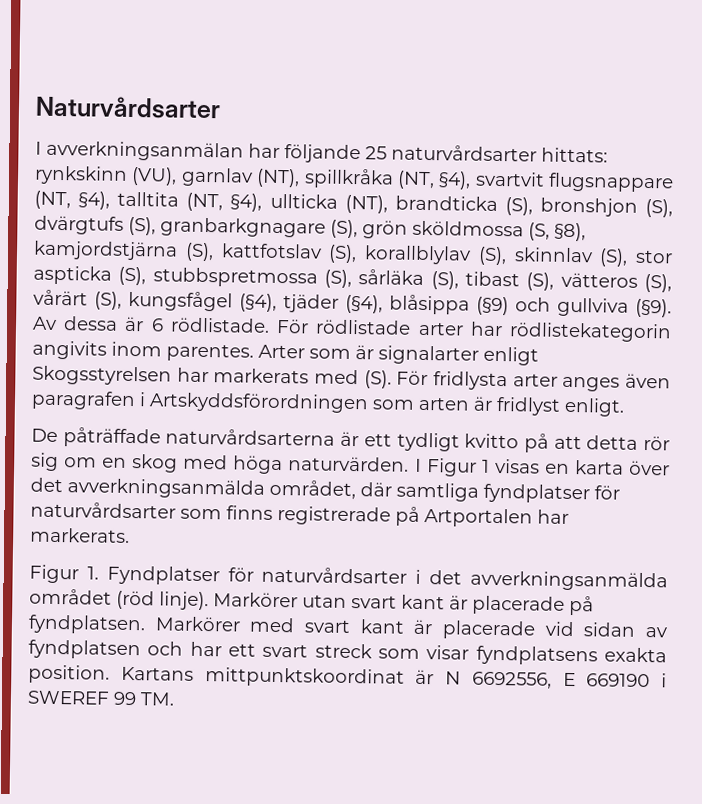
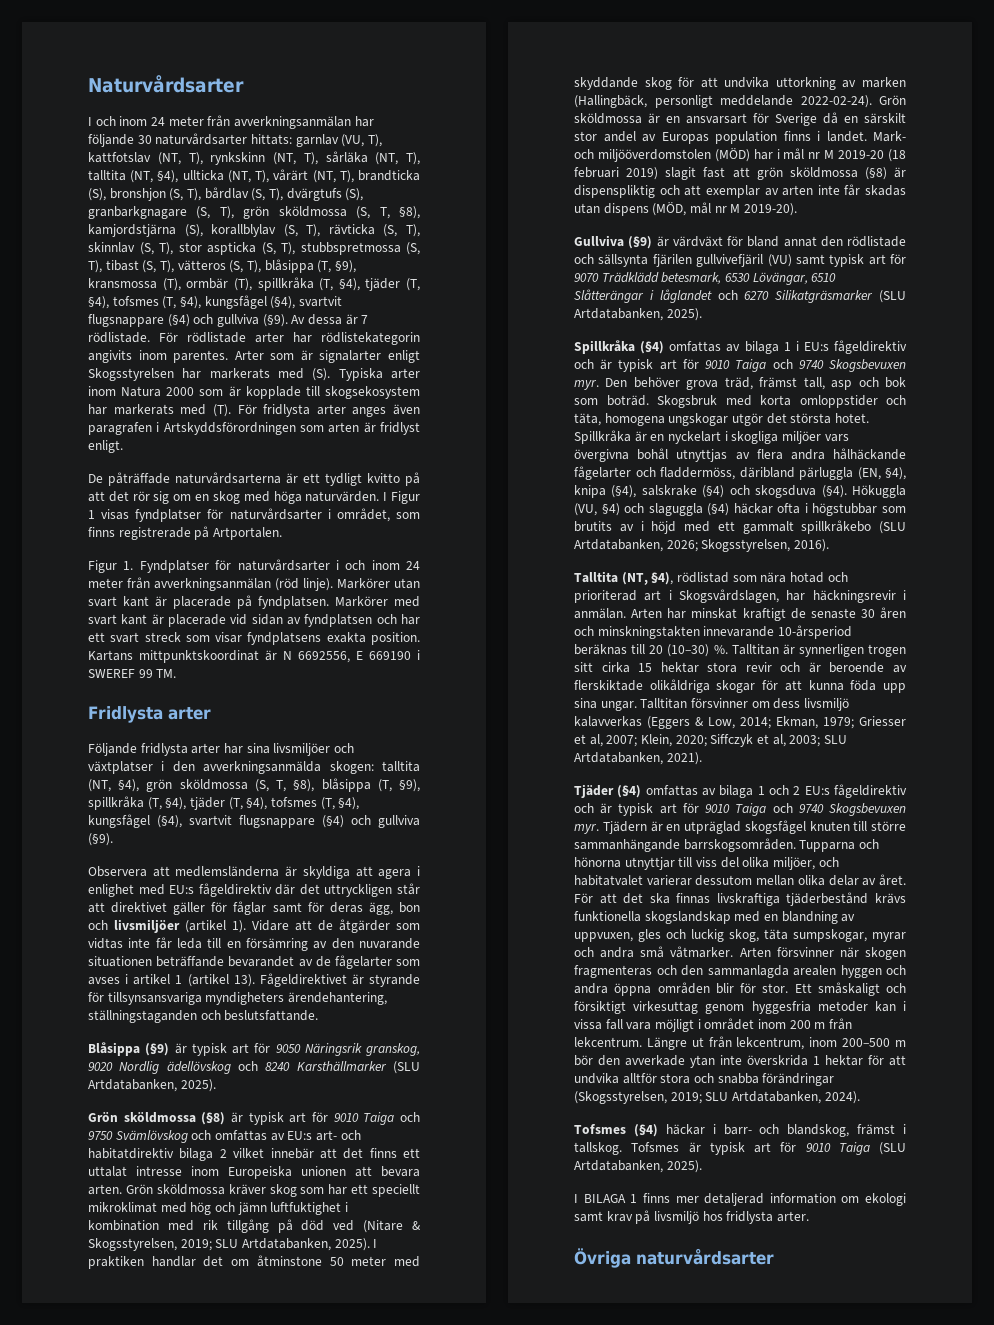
- I avverkningsanmälan har följande 25 naturvårdsarter hittats: rynkskinn (VU), garnlav (NT), spillkråka (NT, §4), svartvit flugsnappare (NT, §4), talltita (NT, §4), ullticka (NT), brandticka (S), bronshjon (S), dvärgtufs (S), granbarkgnagare (S), grön sköldmossa (S, §8), kamjordstjärna (S), kattfotslav (S), korallblylav (S), skinnlav (S), stor aspticka (S), stubbspretmossa (S), sårläka (S), tibast (S), vätteros (S), vårärt (S), kungsfågel (§4), tjäder (§4), blåsippa (§9) och gullviva (§9).
+ I och inom 24 meter från avverkningsanmälan har följande 30 naturvårdsarter hittats: garnlav (VU, T), kattfotslav (NT, T), rynkskinn (NT, T), sårläka (NT, T), talltita (NT, §4), ullticka (NT, T), vårärt (NT, T), brandticka (S), bronshjon (S, T), bårdlav (S, T), dvärgtufs (S), granbarkgnagare (S, T), grön sköldmossa (S, T, §8), kamjordstjärna (S), korallblylav (S, T), rävticka (S, T), skinnlav (S, T), stor aspticka (S, T), stubbspretmossa (S, T), tibast (S, T), vätteros (S, T), blåsippa (T, §9), kransmossa (T), ormbär (T), spillkråka (T, §4), tjäder (T, §4), tofsmes (T, §4), kungsfågel (§4), svartvit flugsnappare (§4) och gullviva (§9).
- Av dessa är 6 rödlistade.
+ Av dessa är 7 rödlistade.
- Arter som är signalarter enligt Skogsstyrelsen har markerats med (S). För fridlysta arter anges även paragrafen i Artskyddsförordningen som arten är fridlyst enligt.
+ Arter som är signalarter enligt Skogsstyrelsen har markerats med (S). Typiska arter inom Natura 2000 som är kopplade till skogsekosystem har markerats med (T). För fridlysta arter anges även paragrafen i Artskyddsförordningen som arten är fridlyst enligt.
- De påträffade naturvårdsarterna är ett tydligt kvitto på att detta rör sig om en skog med höga naturvärden.
+ De påträffade naturvårdsarterna är ett tydligt kvitto på att det rör sig om en skog med höga naturvärden.
- I Figur 1 visas en karta över det avverkningsanmälda området, där samtliga fyndplatser för naturvårdsarter som finns registrerade på Artportalen har markerats.
+ I Figur 1 visas fyndplatser för naturvårdsarter i området, som finns registrerade på Artportalen.
- Figur 1. Fyndplatser för naturvårdsarter i det avverkningsanmälda området (röd linje).
+ Figur 1. Fyndplatser för naturvårdsarter i och inom 24 meter från avverkningsanmälan (röd linje).
+ Fridlysta arter
+ Följande fridlysta arter har sina livsmiljöer och växtplatser i den avverkningsanmälda skogen: talltita (NT, §4), grön sköldmossa (S, T, §8), blåsippa (T, §9), spillkråka (T, §4), tjäder (T, §4), tofsmes (T, §4), kungsfågel (§4), svartvit flugsnappare (§4) och gullviva (§9).
+ Observera att medlemsländerna är skyldiga att agera i enlighet med EU:s fågeldirektiv där det uttryckligen står att direktivet gäller för fåglar samt för deras ägg, bon och livsmiljöer (artikel 1). Vidare att de åtgärder som vidtas inte får leda till en försämring av den nuvarande situationen beträffande bevarandet av de fågelarter som avses i artikel 1 (artikel 13). Fågeldirektivet är styrande för tillsynsansvariga myndigheters ärendehantering, ställningstaganden och beslutsfattande.
+ Blåsippa (§9) är typisk art för 9050 Näringsrik granskog, 9020 Nordlig ädellövskog och 8240 Karsthällmarker (SLU Artdatabanken, 2025).
+ Grön sköldmossa (§8) är typisk art för 9010 Taiga och 9750 Svämlövskog och omfattas av EU:s art- och habitatdirektiv bilaga 2 vilket innebär att det finns ett uttalat intresse inom Europeiska unionen att bevara arten. Grön sköldmossa kräver skog som har ett speciellt mikroklimat med hög och jämn luftfuktighet i kombination med rik tillgång på död ved (Nitare & Skogsstyrelsen, 2019; SLU Artdatabanken, 2025). I praktiken handlar det om åtminstone 50 meter med skyddande skog för att undvika uttorkning av marken (Hallingbäck, personligt meddelande 2022-02-24). Grön sköldmossa är en ansvarsart för Sverige då en särskilt stor andel av Europas population finns i landet. Mark- och miljööverdomstolen (MÖD) har i mål nr M 2019-20 (18 februari 2019) slagit fast att grön sköldmossa (§8) är dispenspliktig och att exemplar av arten inte får skadas utan dispens (MÖD, mål nr M 2019-20).
+ Gullviva (§9) är värdväxt för bland annat den rödlistade och sällsynta fjärilen gullvivefjäril (VU) samt typisk art för 9070 Trädklädd betesmark, 6530 Lövängar, 6510 Slåtterängar i låglandet och 6270 Silikatgräsmarker (SLU Artdatabanken, 2025).
+ Spillkråka (§4) omfattas av bilaga 1 i EU:s fågeldirektiv och är typisk art för 9010 Taiga och 9740 Skogsbevuxen myr. Den behöver grova träd, främst tall, asp och bok som boträd. Skogsbruk med korta omloppstider och täta, homogena ungskogar utgör det största hotet. Spillkråka är en nyckelart i skogliga miljöer vars övergivna bohål utnyttjas av flera andra hålhäckande fågelarter och fladdermöss, däribland pärluggla (EN, §4), knipa (§4), salskrake (§4) och skogsduva (§4). Hökuggla (VU, §4) och slaguggla (§4) häckar ofta i högstubbar som brutits av i höjd med ett gammalt spillkråkebo (SLU Artdatabanken, 2026; Skogsstyrelsen, 2016).
+ Talltita (NT, §4), rödlistad som nära hotad och prioriterad art i Skogsvårdslagen, har häckningsrevir i anmälan. Arten har minskat kraftigt de senaste 30 åren och minskningstakten innevarande 10-årsperiod beräknas till 20 (10–30) %. Talltitan är synnerligen trogen sitt cirka 15 hektar stora revir och är beroende av flerskiktade olikåldriga skogar för att kunna föda upp sina ungar. Talltitan försvinner om dess livsmiljö kalavverkas (Eggers & Low, 2014; Ekman, 1979; Griesser et al, 2007; Klein, 2020; Siffczyk et al, 2003; SLU Artdatabanken, 2021).
+ Tjäder (§4) omfattas av bilaga 1 och 2 EU:s fågeldirektiv och är typisk art för 9010 Taiga och 9740 Skogsbevuxen myr. Tjädern är en utpräglad skogsfågel knuten till större sammanhängande barrskogsområden. Tupparna och hönorna utnyttjar till viss del olika miljöer, och habitatvalet varierar dessutom mellan olika delar av året. För att det ska finnas livskraftiga tjäderbestånd krävs funktionella skogslandskap med en blandning av uppvuxen, gles och luckig skog, täta sumpskogar, myrar och andra små våtmarker. Arten försvinner när skogen fragmenteras och den sammanlagda arealen hyggen och andra öppna områden blir för stor. Ett småskaligt och försiktigt virkesuttag genom hyggesfria metoder kan i vissa fall vara möjligt i området inom 200 m från lekcentrum. Längre ut från lekcentrum, inom 200–500 m bör den avverkade ytan inte överskrida 1 hektar för att undvika alltför stora och snabba förändringar (Skogsstyrelsen, 2019; SLU Artdatabanken, 2024).
+ Tofsmes (§4) häckar i barr- och blandskog, främst i tallskog. Tofsmes är typisk art för 9010 Taiga (SLU Artdatabanken, 2025).
+ I BILAGA 1 finns mer detaljerad information om ekologi samt krav på livsmiljö hos fridlysta arter.
+ Övriga naturvårdsarter

